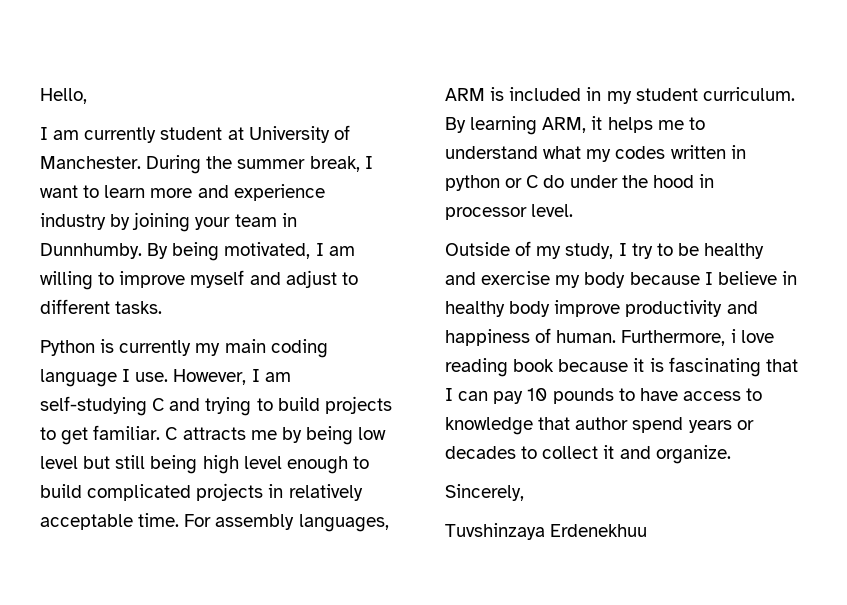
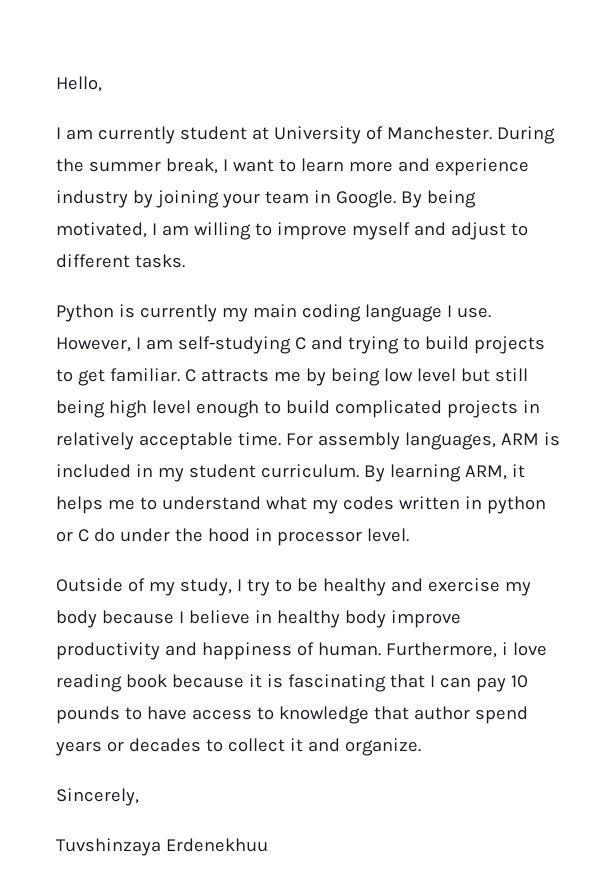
- During the summer break, I want to learn more and experience industry by joining your team in Dunnhumby.
+ During the summer break, I want to learn more and experience industry by joining your team in Google.

